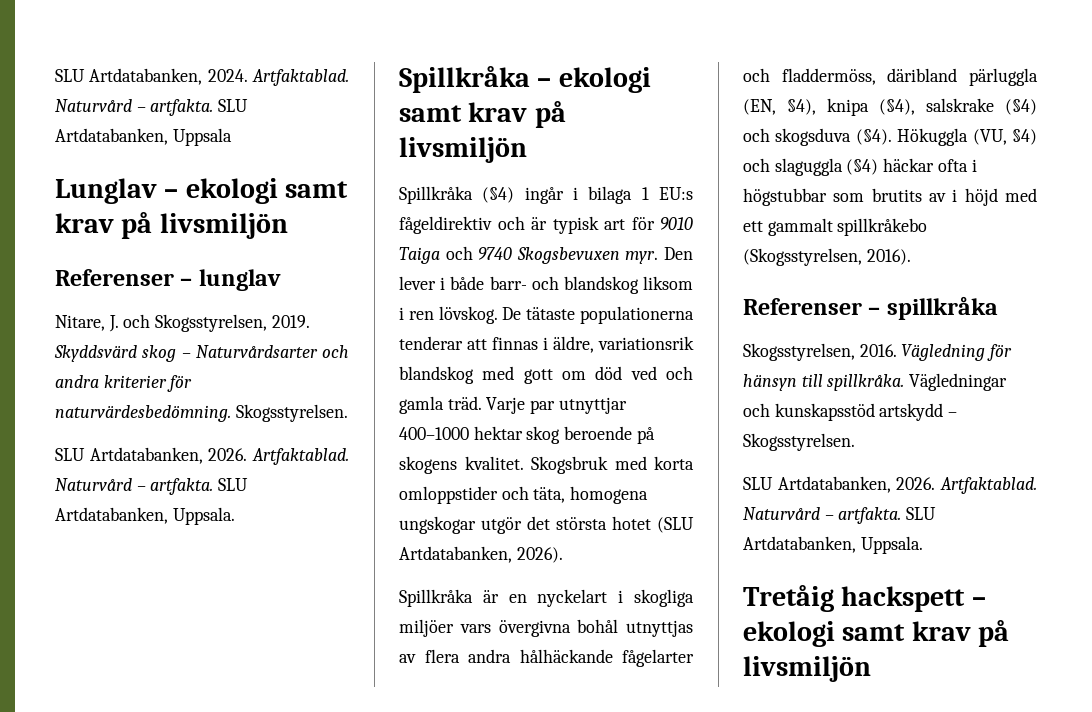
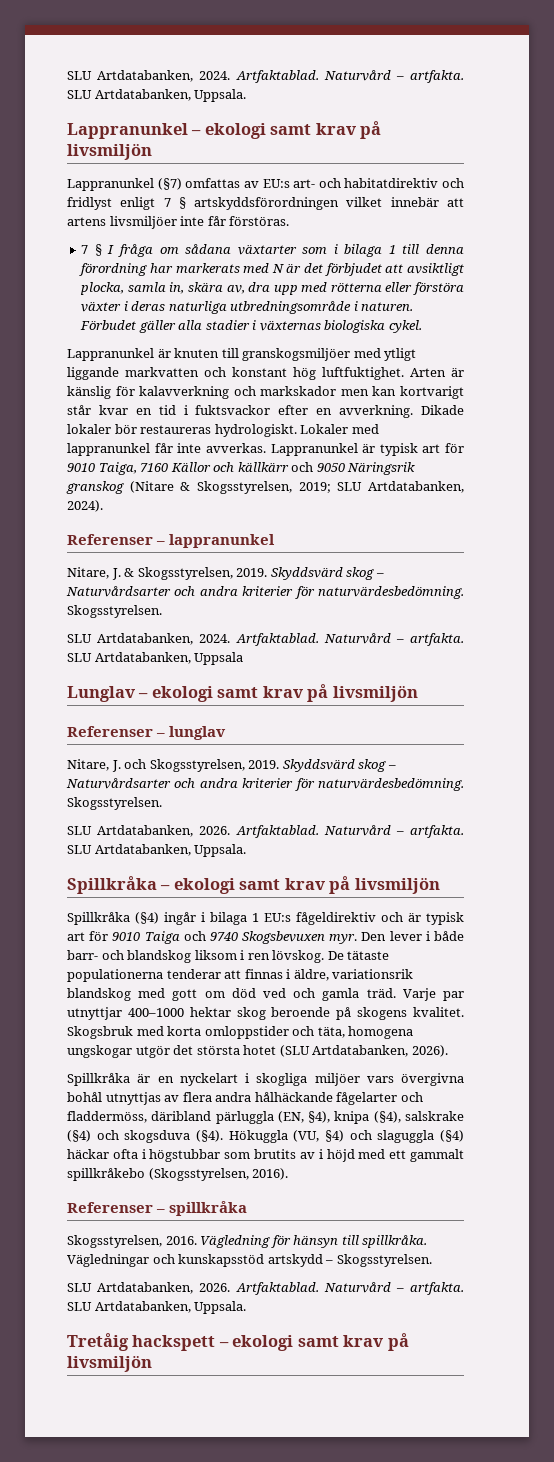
+ SLU Artdatabanken, 2024. Artfaktablad. Naturvård – artfakta. SLU Artdatabanken, Uppsala.
+ Lappranunkel – ekologi samt krav på livsmiljön
+ Lappranunkel (§7) omfattas av EU:s art- och habitatdirektiv och fridlyst enligt 7 § artskyddsförordningen vilket innebär att artens livsmiljöer inte får förstöras.
+ 7 § I fråga om sådana växtarter som i bilaga 1 till denna förordning har markerats med N är det förbjudet att avsiktligt plocka, samla in, skära av, dra upp med rötterna eller förstöra växter i deras naturliga utbredningsområde i naturen. Förbudet gäller alla stadier i växternas biologiska cykel.
+ Lappranunkel är knuten till granskogsmiljöer med ytligt liggande markvatten och konstant hög luftfuktighet. Arten är känslig för kalavverkning och markskador men kan kortvarigt står kvar en tid i fuktsvackor efter en avverkning. Dikade lokaler bör restaureras hydrologiskt. Lokaler med lappranunkel får inte avverkas. Lappranunkel är typisk art för 9010 Taiga, 7160 Källor och källkärr och 9050 Näringsrik granskog (Nitare & Skogsstyrelsen, 2019; SLU Artdatabanken, 2024).
+ Referenser – lappranunkel
+ Nitare, J. & Skogsstyrelsen, 2019. Skyddsvärd skog – Naturvårdsarter och andra kriterier för naturvärdesbedömning. Skogsstyrelsen.

